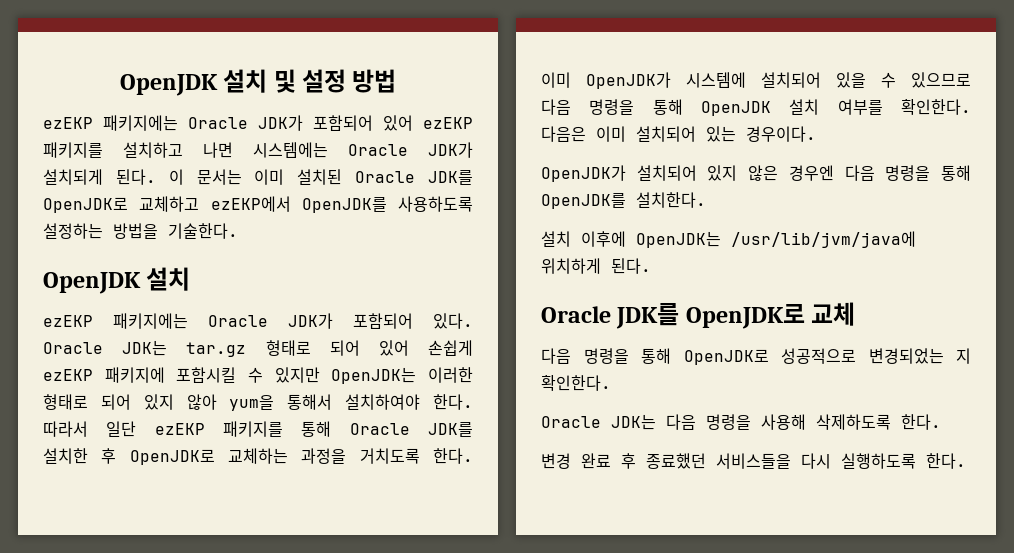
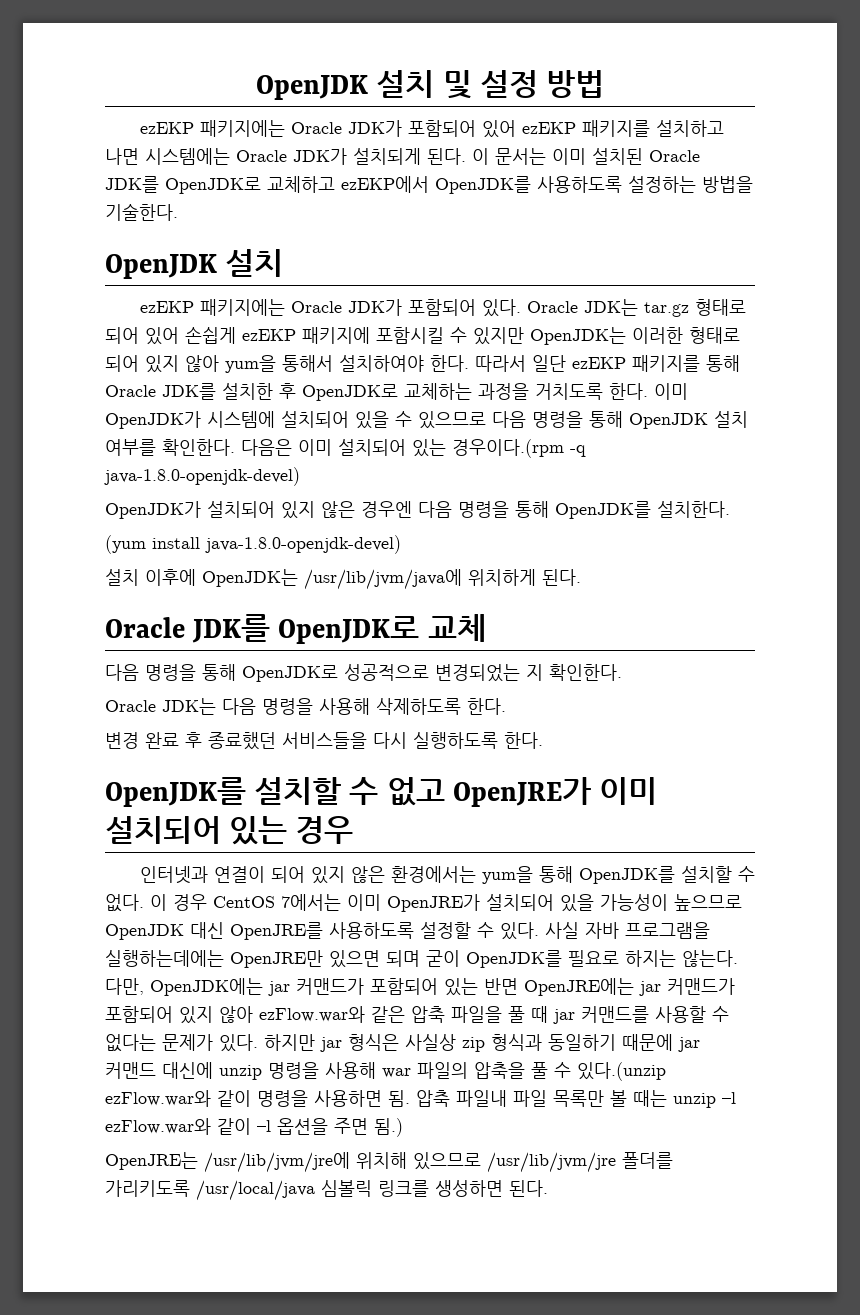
- 다음은 이미 설치되어 있는 경우이다.
+ 다음은 이미 설치되어 있는 경우이다.(rpm -q java-1.8.0-openjdk-devel)
+ (yum install java-1.8.0-openjdk-devel)
+ OpenJDK를 설치할 수 없고 OpenJRE가 이미 설치되어 있는 경우
+ 인터넷과 연결이 되어 있지 않은 환경에서는 yum을 통해 OpenJDK를 설치할 수 없다. 이 경우 CentOS 7에서는 이미 OpenJRE가 설치되어 있을 가능성이 높으므로 OpenJDK 대신 OpenJRE를 사용하도록 설정할 수 있다. 사실 자바 프로그램을 실행하는데에는 OpenJRE만 있으면 되며 굳이 OpenJDK를 필요로 하지는 않는다. 다만, OpenJDK에는 jar 커맨드가 포함되어 있는 반면 OpenJRE에는 jar 커맨드가 포함되어 있지 않아 ezFlow.war와 같은 압축 파일을 풀 때 jar 커맨드를 사용할 수 없다는 문제가 있다. 하지만 jar 형식은 사실상 zip 형식과 동일하기 때문에 jar 커맨드 대신에 unzip 명령을 사용해 war 파일의 압축을 풀 수 있다.(unzip ezFlow.war와 같이 명령을 사용하면 됨. 압축 파일내 파일 목록만 볼 때는 unzip –l ezFlow.war와 같이 –l 옵션을 주면 됨.)
+ OpenJRE는 /usr/lib/jvm/jre에 위치해 있으므로 /usr/lib/jvm/jre 폴더를 가리키도록 /usr/local/java 심볼릭 링크를 생성하면 된다.

